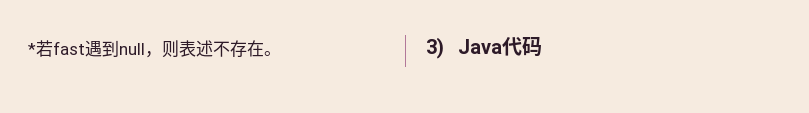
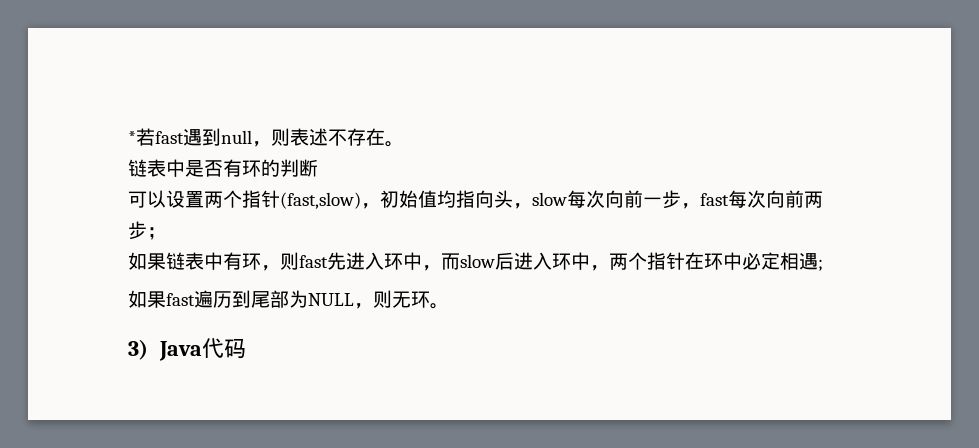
+ 链表中是否有环的判断
+ 可以设置两个指针(fast,slow)，初始值均指向头，slow每次向前一步，fast每次向前两步；
+ 如果链表中有环，则fast先进入环中，而slow后进入环中，两个指针在环中必定相遇;
+ 如果fast遍历到尾部为NULL，则无环。

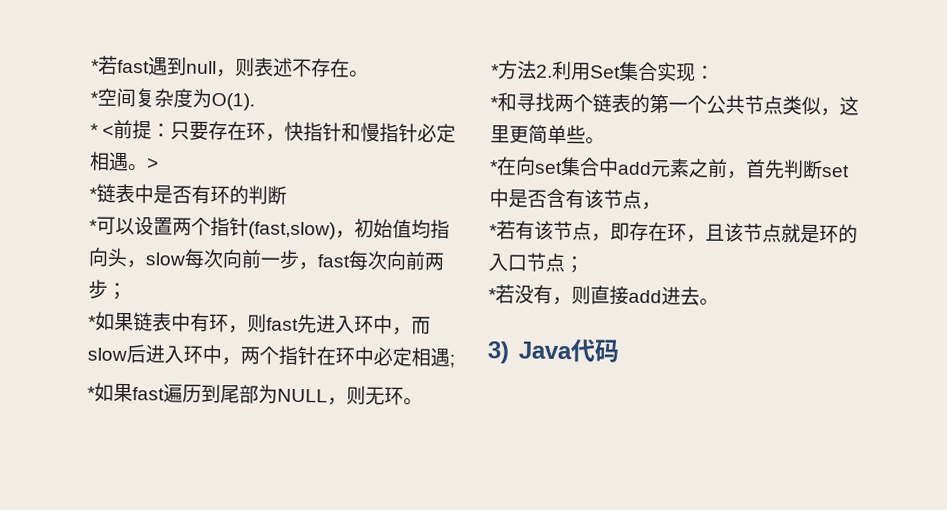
- 链表中是否有环的判断
+ *空间复杂度为O(1).
+ * <前提：只要存在环，快指针和慢指针必定相遇。>
+ *链表中是否有环的判断
- 可以设置两个指针(fast,slow)，初始值均指向头，slow每次向前一步，fast每次向前两步；
+ *可以设置两个指针(fast,slow)，初始值均指向头，slow每次向前一步，fast每次向前两步；
- 如果链表中有环，则fast先进入环中，而slow后进入环中，两个指针在环中必定相遇;
+ *如果链表中有环，则fast先进入环中，而slow后进入环中，两个指针在环中必定相遇;
- 如果fast遍历到尾部为NULL，则无环。
+ *如果fast遍历到尾部为NULL，则无环。
+ *方法2.利用Set集合实现：
+ *和寻找两个链表的第一个公共节点类似，这里更简单些。
+ *在向set集合中add元素之前，首先判断set中是否含有该节点，
+ *若有该节点，即存在环，且该节点就是环的入口节点；
+ *若没有，则直接add进去。

